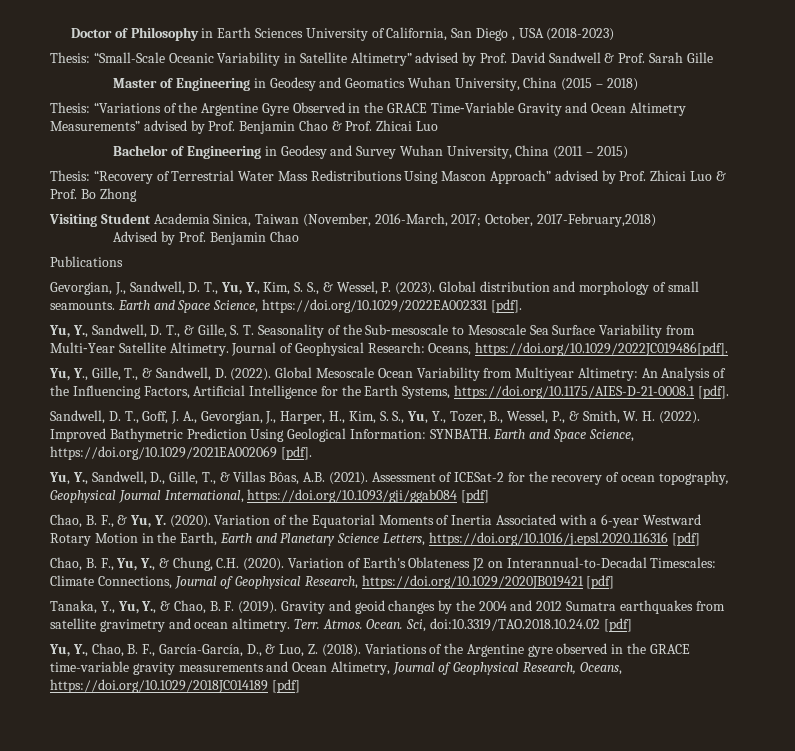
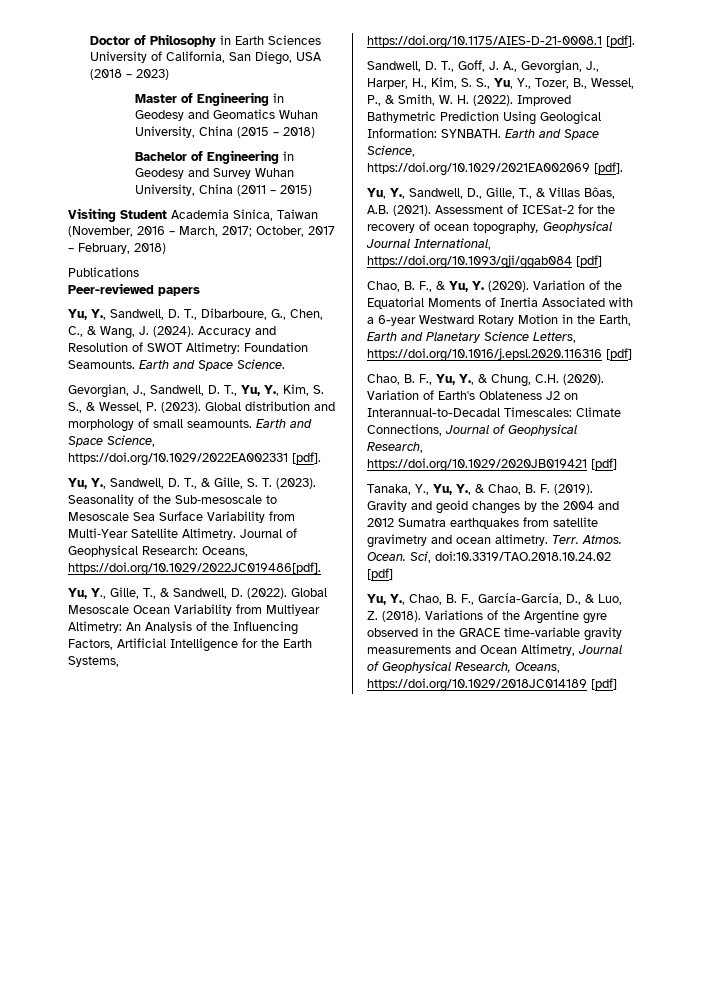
- Doctor of Philosophy in Earth Sciences University of California, San Diego , USA (2018-2023)
- Thesis: “Small-Scale Oceanic Variability in Satellite Altimetry” advised by Prof. David Sandwell & Prof. Sarah Gille
+ Doctor of Philosophy in Earth Sciences University of California, San Diego, USA (2018 – 2023)
- Thesis: “Variations of the Argentine Gyre Observed in the GRACE Time‐Variable Gravity and Ocean Altimetry Measurements” advised by Prof. Benjamin Chao & Prof. Zhicai Luo
- Thesis: “Recovery of Terrestrial Water Mass Redistributions Using Mascon Approach” advised by Prof. Zhicai Luo & Prof. Bo Zhong
- Visiting Student Academia Sinica, Taiwan (November, 2016-March, 2017; October, 2017-February,2018)
- Advised by Prof. Benjamin Chao
+ Visiting Student Academia Sinica, Taiwan (November, 2016 – March, 2017; October, 2017 – February, 2018)
  Publications
+ Peer-reviewed papers
+ Yu, Y., Sandwell, D. T., Dibarboure, G., Chen, C., & Wang, J. (2024). Accuracy and Resolution of SWOT Altimetry: Foundation Seamounts. Earth and Space Science.
- Yu, Y., Sandwell, D. T., & Gille, S. T. Seasonality of the Sub‐mesoscale to Mesoscale Sea Surface Variability from Multi‐Year Satellite Altimetry.
+ Yu, Y., Sandwell, D. T., & Gille, S. T. (2023). Seasonality of the Sub‐mesoscale to Mesoscale Sea Surface Variability from Multi‐Year Satellite Altimetry.

